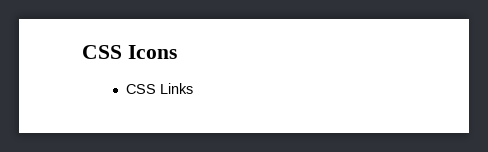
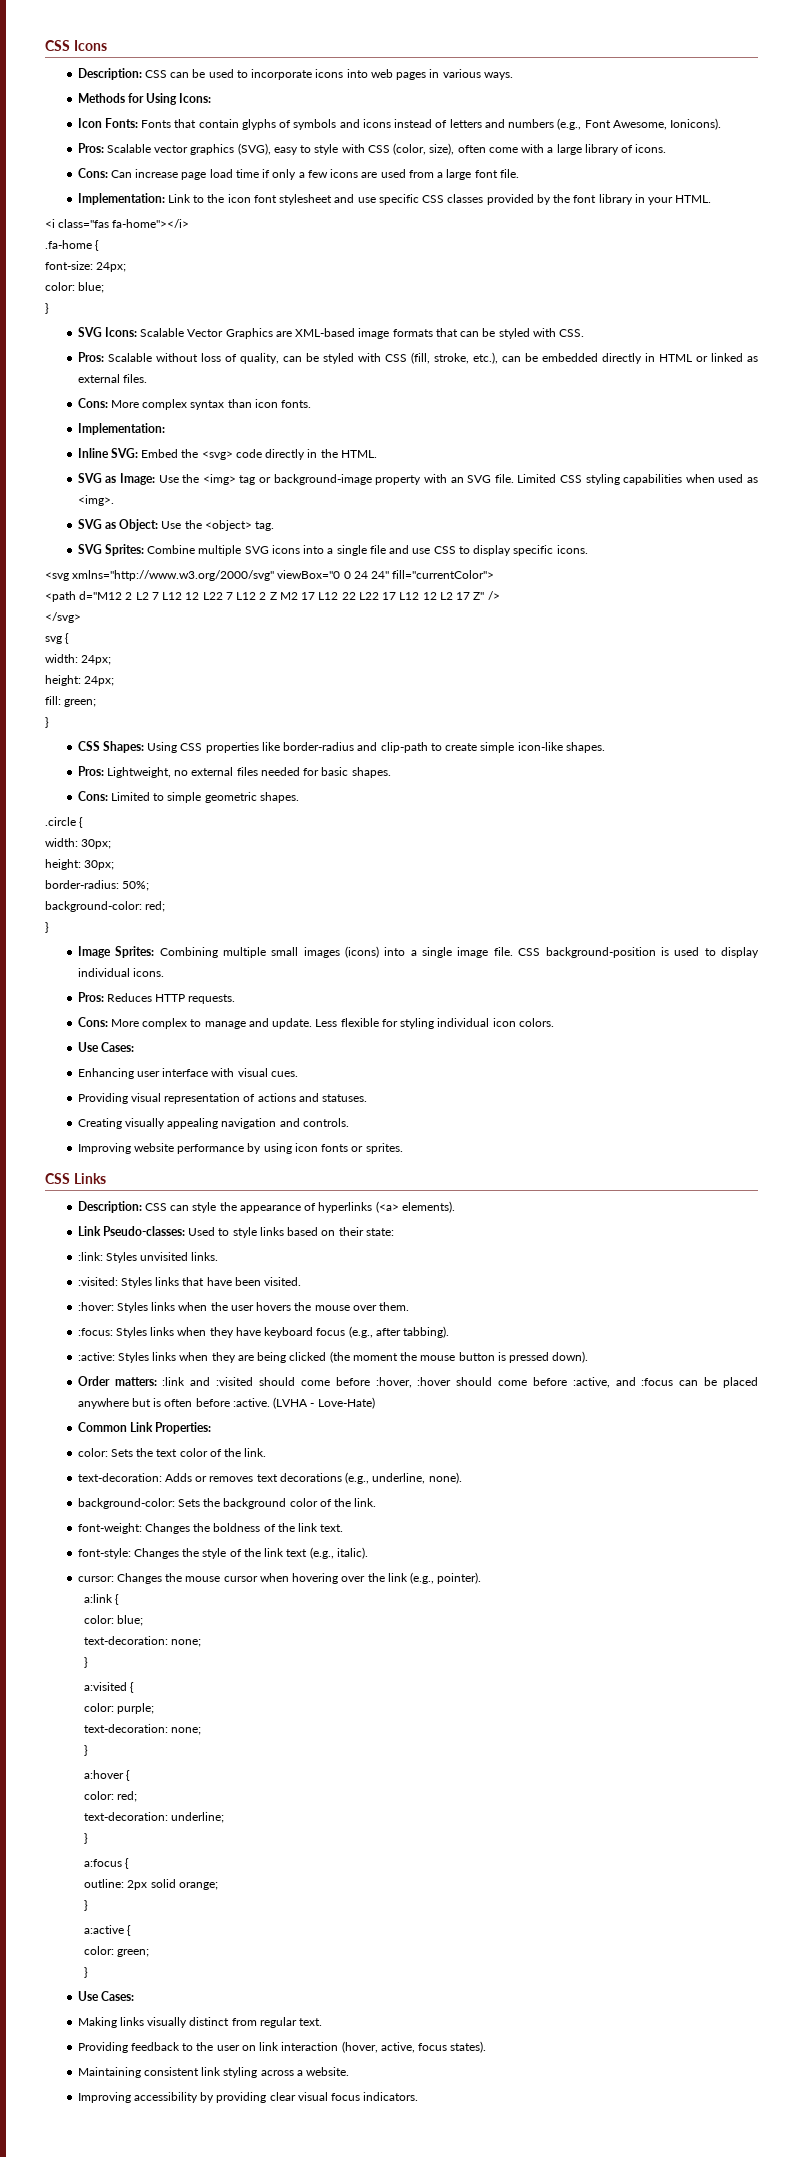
+ Description: CSS can be used to incorporate icons into web pages in various ways.
+ Methods for Using Icons:
+ Icon Fonts: Fonts that contain glyphs of symbols and icons instead of letters and numbers (e.g., Font Awesome, Ionicons).
+ Pros: Scalable vector graphics (SVG), easy to style with CSS (color, size), often come with a large library of icons.
+ Cons: Can increase page load time if only a few icons are used from a large font file.
+ Implementation: Link to the icon font stylesheet and use specific CSS classes provided by the font library in your HTML.
+ <i class="fas fa-home"></i>
+ .fa-home {
+ font-size: 24px;
+ color: blue;
+ }
+ SVG Icons: Scalable Vector Graphics are XML-based image formats that can be styled with CSS.
+ Pros: Scalable without loss of quality, can be styled with CSS (fill, stroke, etc.), can be embedded directly in HTML or linked as external files.
+ Cons: More complex syntax than icon fonts.
+ Implementation:
+ Inline SVG: Embed the <svg> code directly in the HTML.
+ SVG as Image: Use the <img> tag or background-image property with an SVG file. Limited CSS styling capabilities when used as <img>.
+ SVG as Object: Use the <object> tag.
+ SVG Sprites: Combine multiple SVG icons into a single file and use CSS to display specific icons.
+ <svg xmlns="http://www.w3.org/2000/svg" viewBox="0 0 24 24" fill="currentColor">
+ <path d="M12 2 L2 7 L12 12 L22 7 L12 2 Z M2 17 L12 22 L22 17 L12 12 L2 17 Z" />
+ </svg>
+ svg {
+ width: 24px;
+ height: 24px;
+ fill: green;
+ }
+ CSS Shapes: Using CSS properties like border-radius and clip-path to create simple icon-like shapes.
+ Pros: Lightweight, no external files needed for basic shapes.
+ Cons: Limited to simple geometric shapes.
+ .circle {
+ width: 30px;
+ height: 30px;
+ border-radius: 50%;
+ background-color: red;
+ }
+ Image Sprites: Combining multiple small images (icons) into a single image file. CSS background-position is used to display individual icons.
+ Pros: Reduces HTTP requests.
+ Cons: More complex to manage and update. Less flexible for styling individual icon colors.
+ Use Cases:
+ Enhancing user interface with visual cues.
+ Providing visual representation of actions and statuses.
+ Creating visually appealing navigation and controls.
+ Improving website performance by using icon fonts or sprites.
  CSS Links
+ Description: CSS can style the appearance of hyperlinks (<a> elements).
+ Link Pseudo-classes: Used to style links based on their state:
+ :link: Styles unvisited links.
+ :visited: Styles links that have been visited.
+ :hover: Styles links when the user hovers the mouse over them.
+ :focus: Styles links when they have keyboard focus (e.g., after tabbing).
+ :active: Styles links when they are being clicked (the moment the mouse button is pressed down).
+ Order matters: :link and :visited should come before :hover, :hover should come before :active, and :focus can be placed anywhere but is often before :active. (LVHA - Love-Hate)
+ Common Link Properties:
+ color: Sets the text color of the link.
+ text-decoration: Adds or removes text decorations (e.g., underline, none).
+ background-color: Sets the background color of the link.
+ font-weight: Changes the boldness of the link text.
+ font-style: Changes the style of the link text (e.g., italic).
+ cursor: Changes the mouse cursor when hovering over the link (e.g., pointer).
+ a:link {
+ color: blue;
+ text-decoration: none;
+ }
+ a:visited {
+ color: purple;
+ text-decoration: none;
+ }
+ a:hover {
+ color: red;
+ text-decoration: underline;
+ }
+ a:focus {
+ outline: 2px solid orange;
+ }
+ a:active {
+ color: green;
+ }
+ Use Cases:
+ Making links visually distinct from regular text.
+ Providing feedback to the user on link interaction (hover, active, focus states).
+ Maintaining consistent link styling across a website.
+ Improving accessibility by providing clear visual focus indicators.

